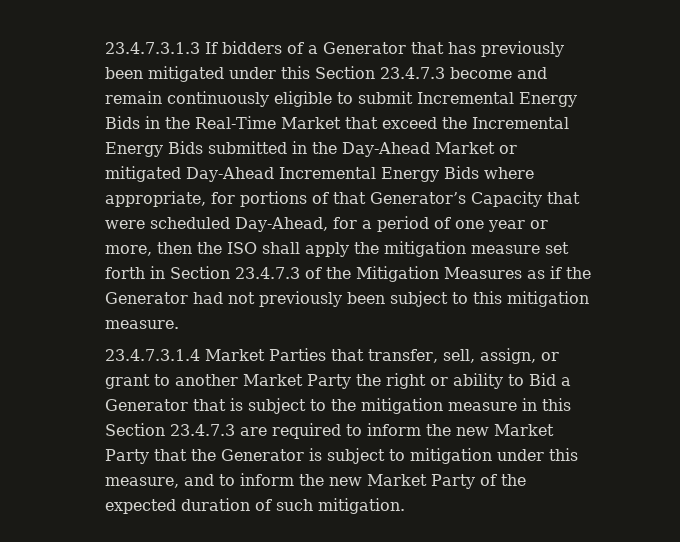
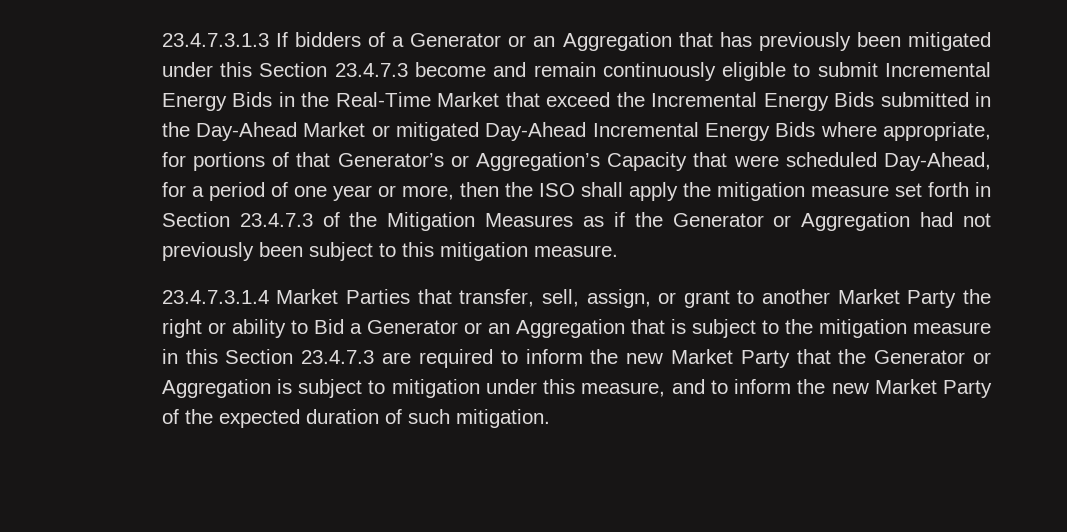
- 23.4.7.3.1.3 If bidders of a Generator that has previously been mitigated under this Section 23.4.7.3 become and remain continuously eligible to submit Incremental Energy Bids in the Real-Time Market that exceed the Incremental Energy Bids submitted in the Day-Ahead Market or mitigated Day-Ahead Incremental Energy Bids where appropriate, for portions of that Generator’s Capacity that were scheduled Day-Ahead, for a period of one year or more, then the ISO shall apply the mitigation measure set forth in Section 23.4.7.3 of the Mitigation Measures as if the Generator had not previously been subject to this mitigation measure.
+ 23.4.7.3.1.3 If bidders of a Generator or an Aggregation that has previously been mitigated under this Section 23.4.7.3 become and remain continuously eligible to submit Incremental Energy Bids in the Real-Time Market that exceed the Incremental Energy Bids submitted in the Day-Ahead Market or mitigated Day-Ahead Incremental Energy Bids where appropriate, for portions of that Generator’s or Aggregation’s Capacity that were scheduled Day-Ahead, for a period of one year or more, then the ISO shall apply the mitigation measure set forth in Section 23.4.7.3 of the Mitigation Measures as if the Generator or Aggregation had not previously been subject to this mitigation measure.
- 23.4.7.3.1.4 Market Parties that transfer, sell, assign, or grant to another Market Party the right or ability to Bid a Generator that is subject to the mitigation measure in this Section 23.4.7.3 are required to inform the new Market Party that the Generator is subject to mitigation under this measure, and to inform the new Market Party of the expected duration of such mitigation.
+ 23.4.7.3.1.4 Market Parties that transfer, sell, assign, or grant to another Market Party the right or ability to Bid a Generator or an Aggregation that is subject to the mitigation measure in this Section 23.4.7.3 are required to inform the new Market Party that the Generator or Aggregation is subject to mitigation under this measure, and to inform the new Market Party of the expected duration of such mitigation.

